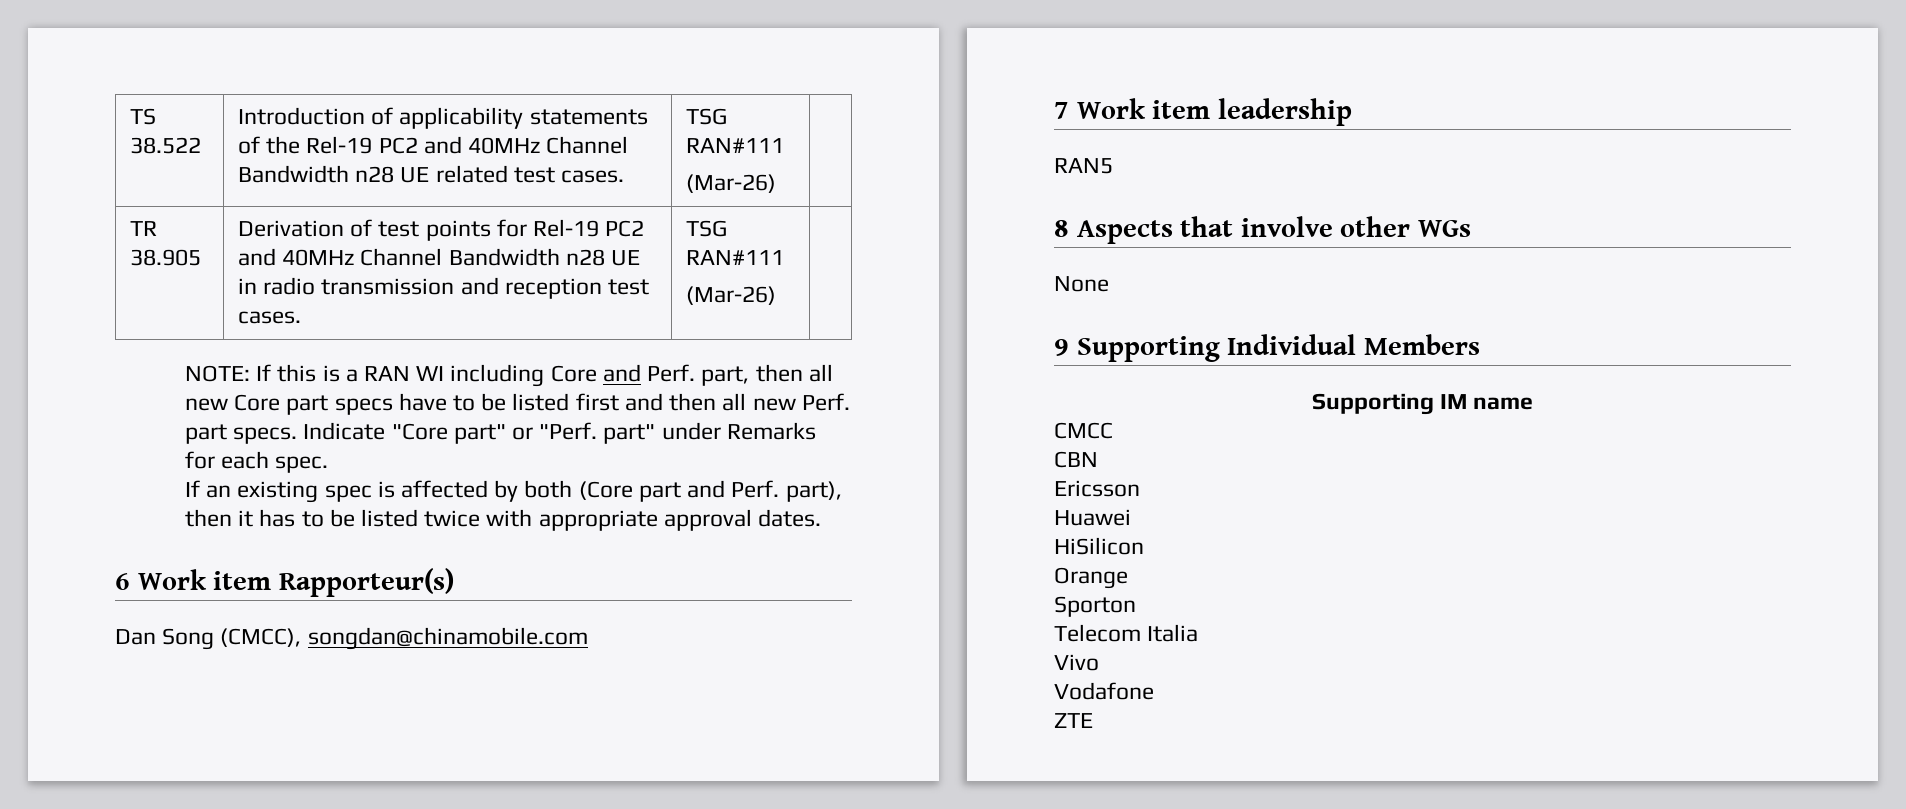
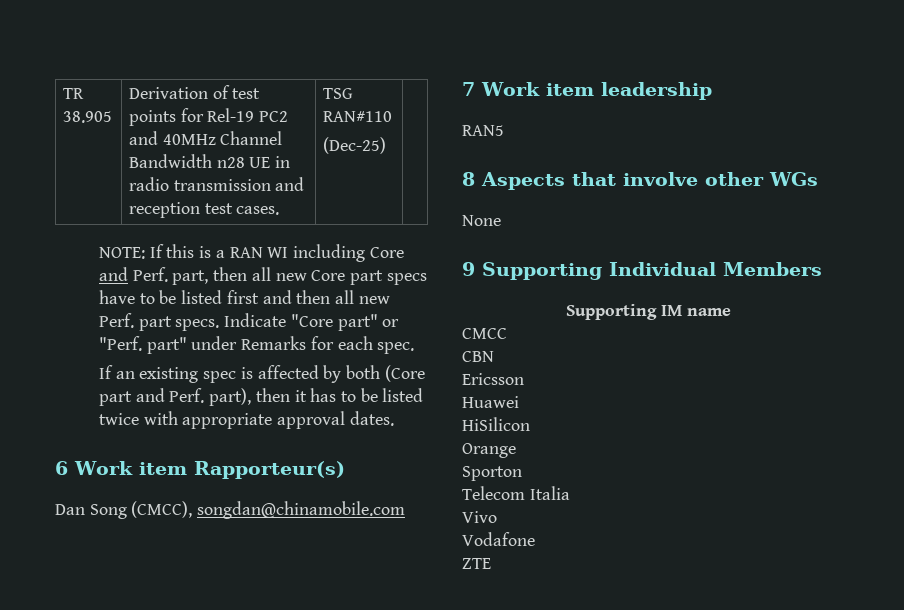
- TS 38.522 | Introduction of applicability statements of the Rel-19 PC2 and 40MHz Channel Bandwidth n28 UE related test cases. | TSG RAN#111
- (Mar-26) |
- TR 38.905 | Derivation of test points for Rel-19 PC2 and 40MHz Channel Bandwidth n28 UE in radio transmission and reception test cases. | TSG RAN#111
- (Mar-26) |
+ TR 38.905 | Derivation of test points for Rel-19 PC2 and 40MHz Channel Bandwidth n28 UE in radio transmission and reception test cases. | TSG RAN#110
+ (Dec-25) |

